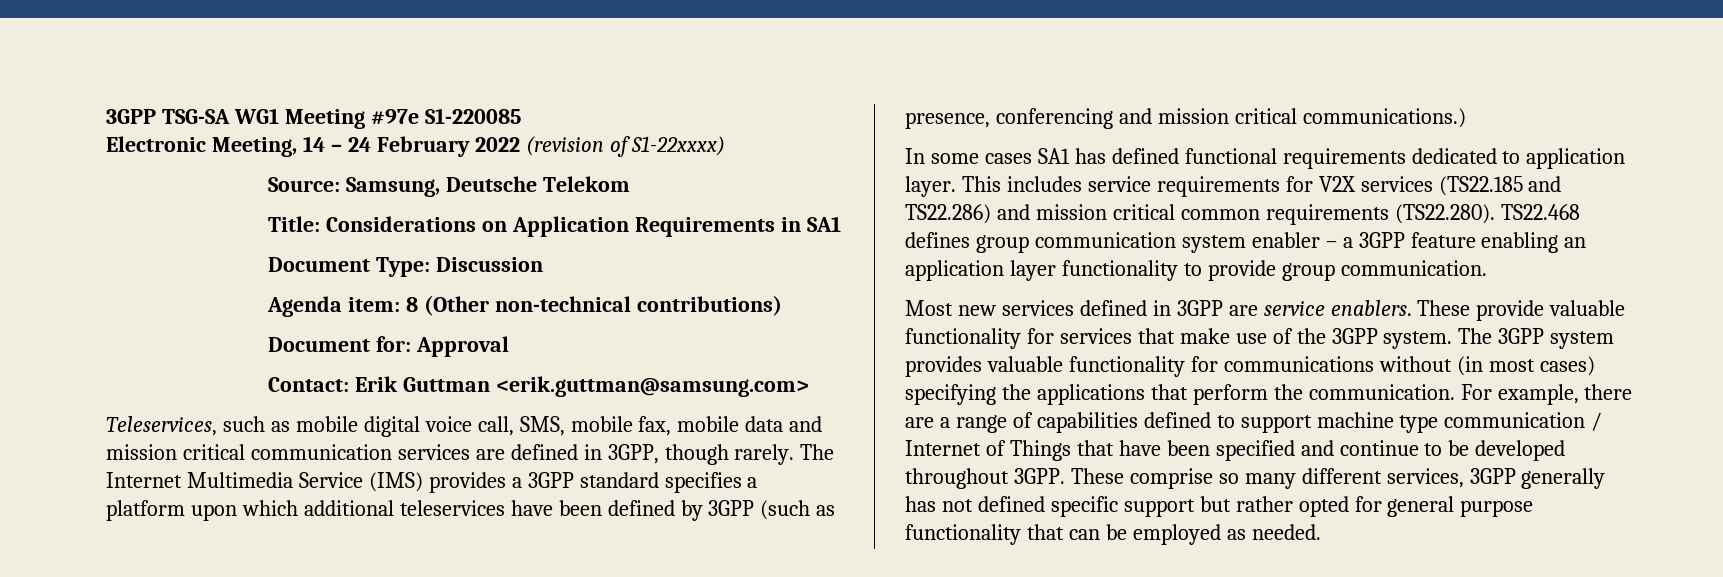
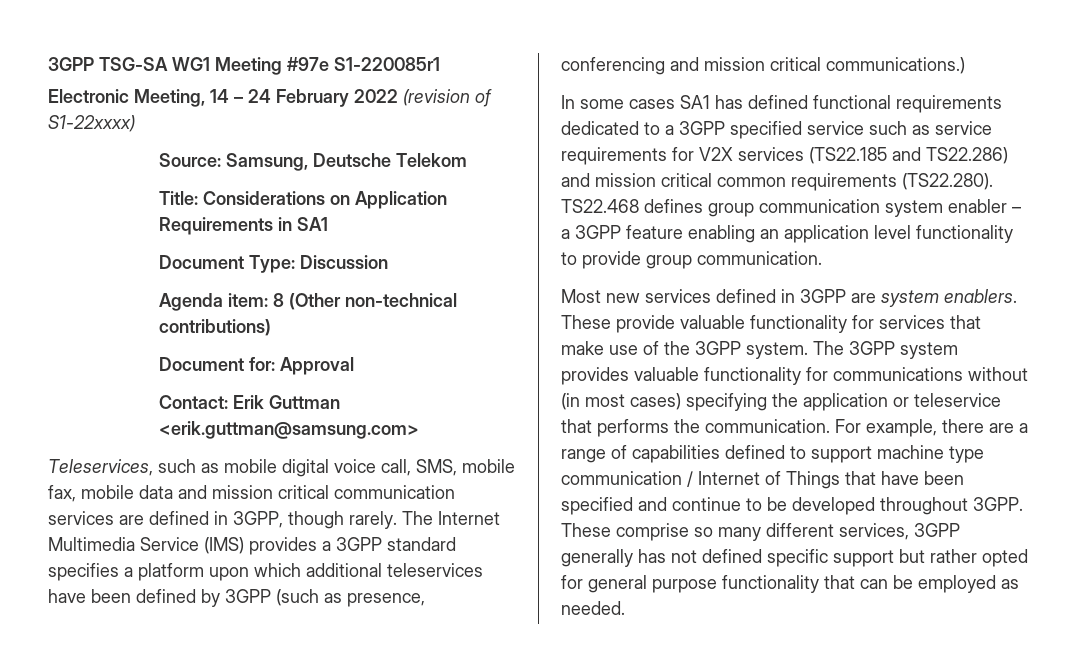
- 3GPP TSG-SA WG1 Meeting #97e S1-220085
+ 3GPP TSG-SA WG1 Meeting #97e S1-220085r1
- In some cases SA1 has defined functional requirements dedicated to application layer. This includes service requirements for V2X services (TS22.185 and TS22.286) and mission critical common requirements (TS22.280). TS22.468 defines group communication system enabler – a 3GPP feature enabling an application layer functionality to provide group communication.
+ In some cases SA1 has defined functional requirements dedicated to a 3GPP specified service such as service requirements for V2X services (TS22.185 and TS22.286) and mission critical common requirements (TS22.280). TS22.468 defines group communication system enabler – a 3GPP feature enabling an application level functionality to provide group communication.
- Most new services defined in 3GPP are service enablers.
+ Most new services defined in 3GPP are system enablers.
- The 3GPP system provides valuable functionality for communications without (in most cases) specifying the applications that perform the communication.
+ The 3GPP system provides valuable functionality for communications without (in most cases) specifying the application or teleservice that performs the communication.

